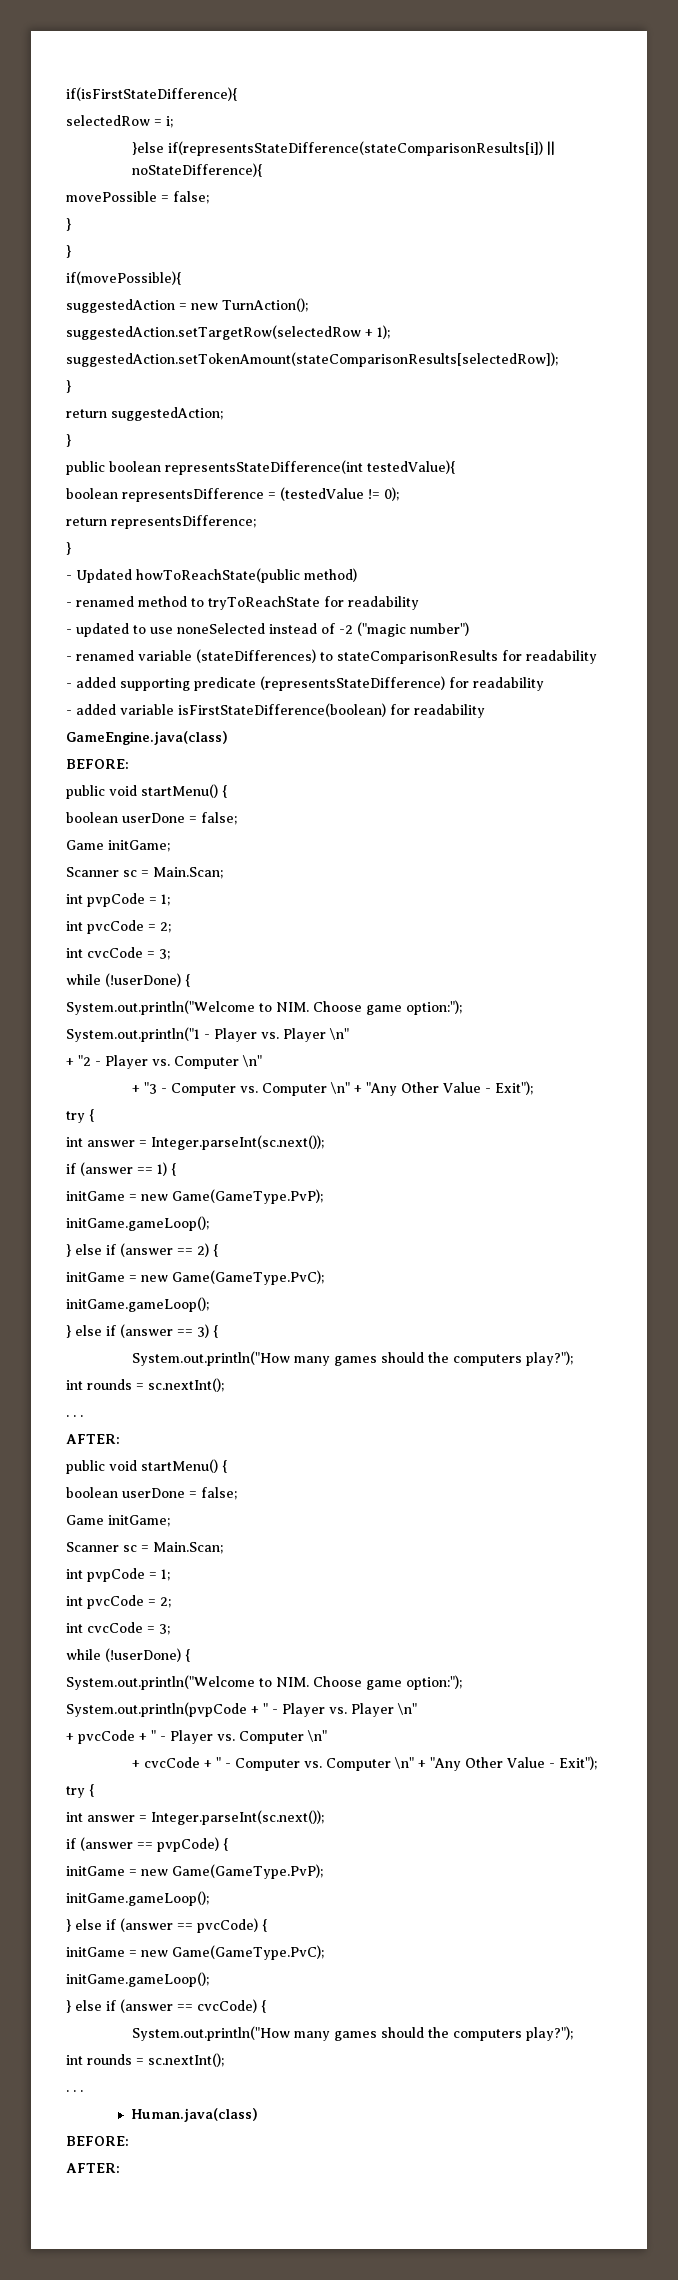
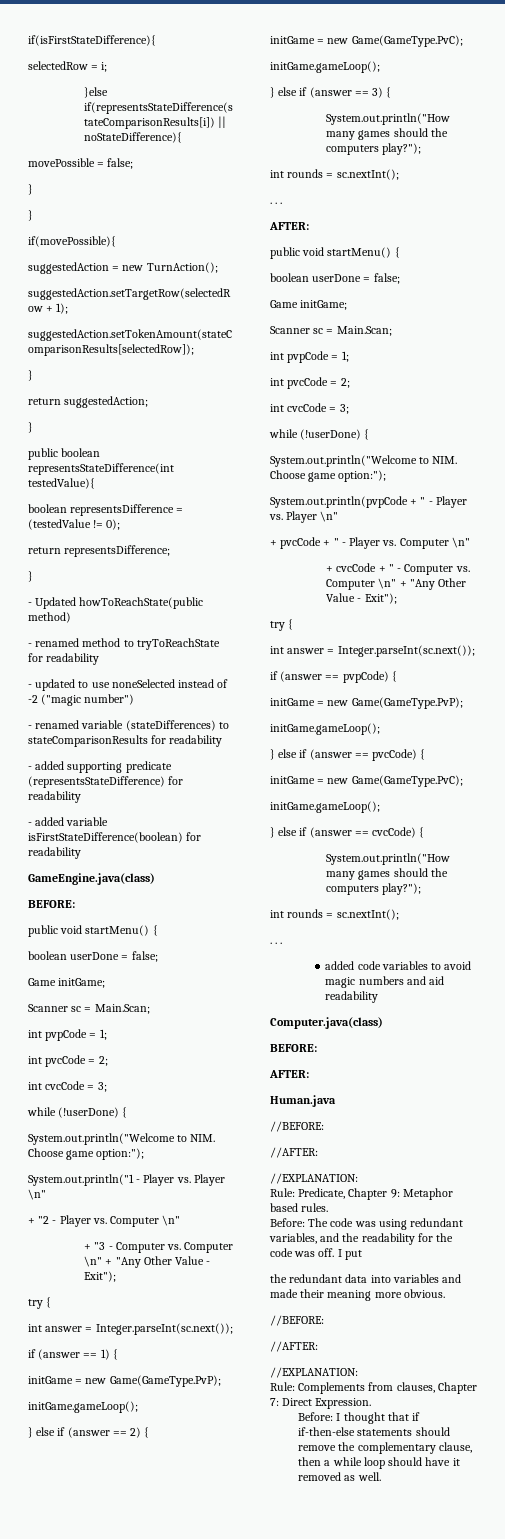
- Human.java(class)
+ added code variables to avoid magic numbers and aid readability
+ Computer.java(class)
  BEFORE:
  AFTER:
+ Human.java
+ //BEFORE:
+ //AFTER:
+ //EXPLANATION:
+ Rule: Predicate, Chapter 9: Metaphor based rules.
+ Before: The code was using redundant variables, and the readability for the code was off. I put
+ the redundant data into variables and made their meaning more obvious.
+ //BEFORE:
+ //AFTER:
+ //EXPLANATION:
+ Rule: Complements from clauses, Chapter 7: Direct Expression.
+ Before: I thought that if if-then-else statements should remove the complementary clause, then a while loop should have it removed as well.

